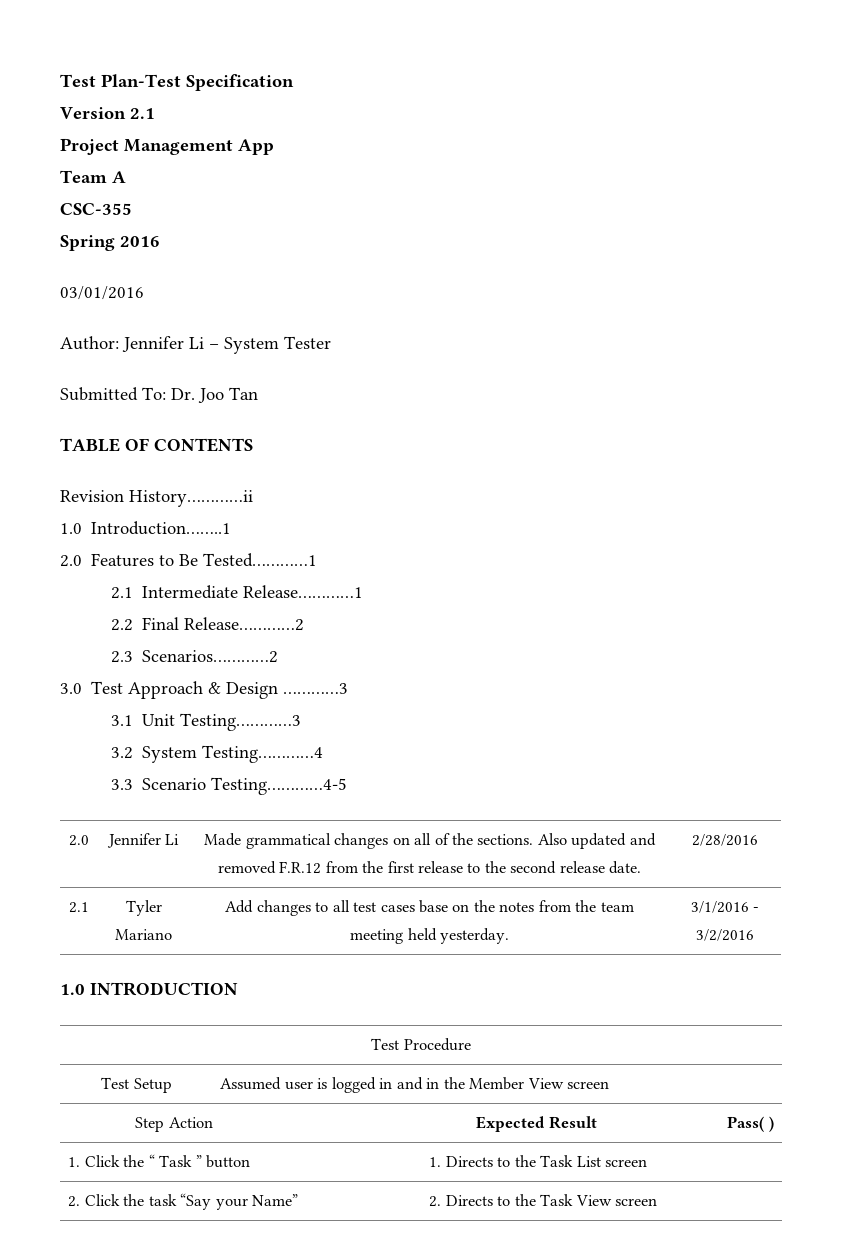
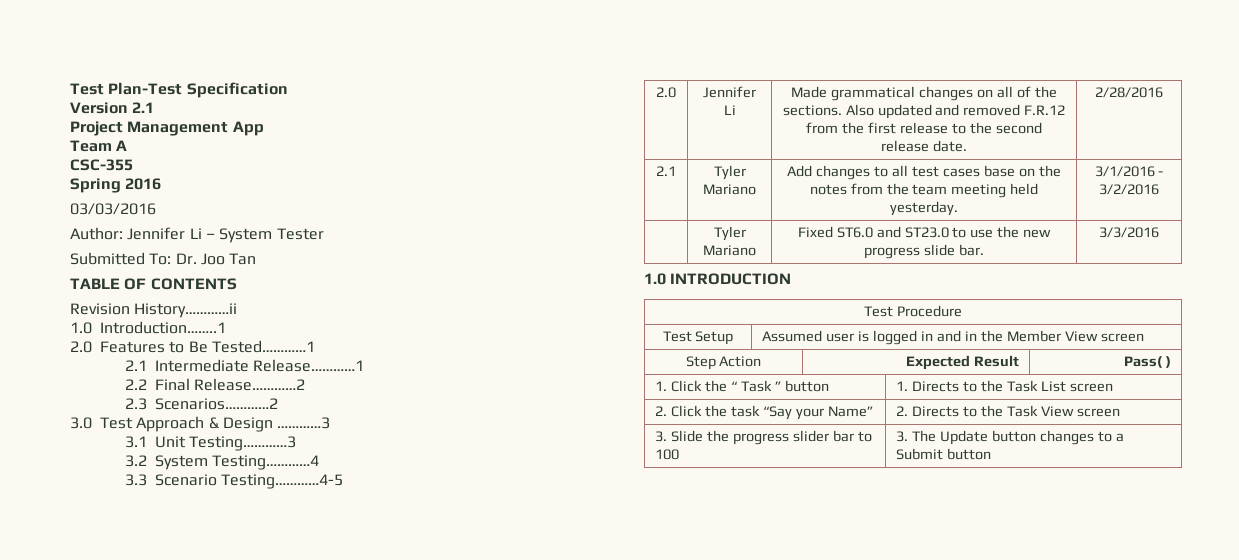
- 03/01/2016
+ 03/03/2016
+ | Tyler Mariano | Fixed ST6.0 and ST23.0 to use the new progress slide bar. | 3/3/2016
+ 3. Slide the progress slider bar to 100 | 3. The Update button changes to a Submit button

